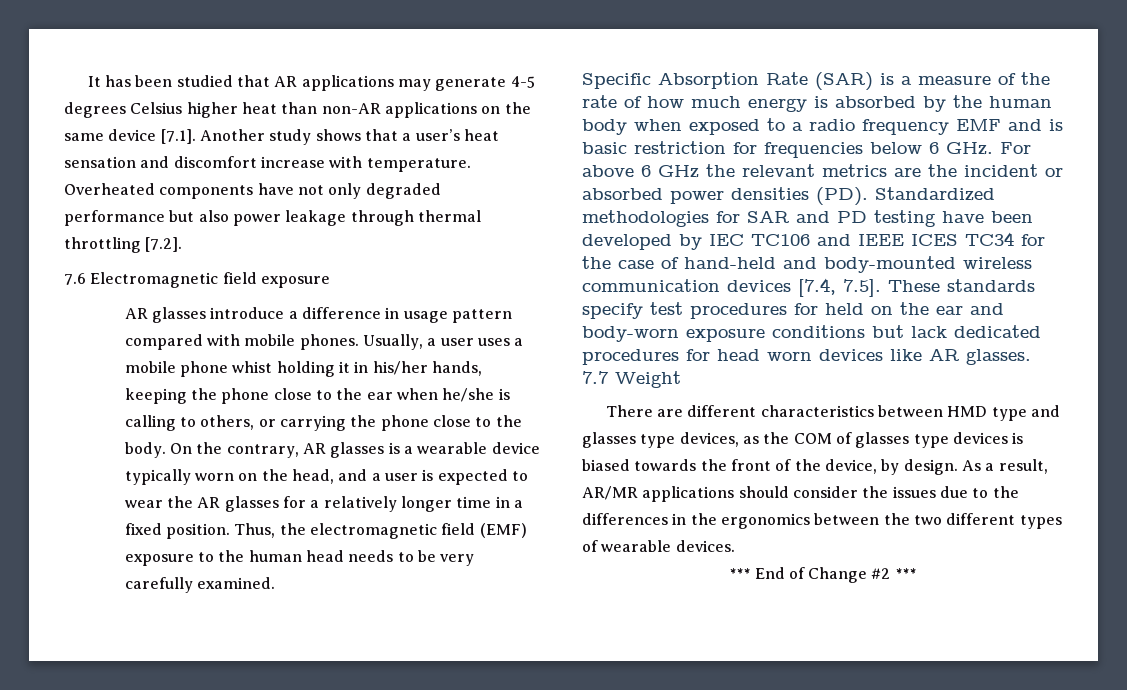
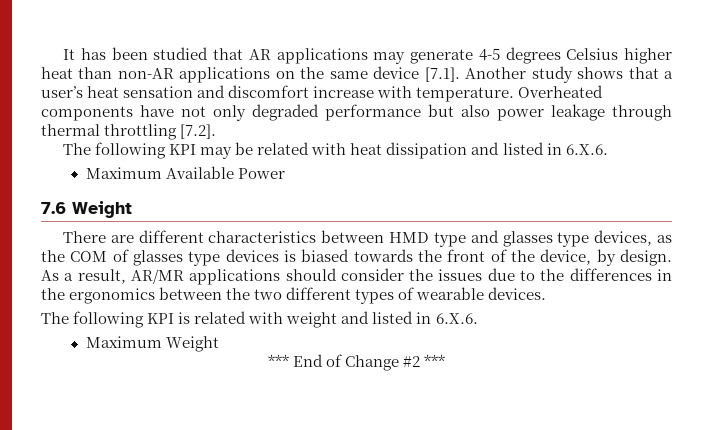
- 7.6 Electromagnetic field exposure
- AR glasses introduce a difference in usage pattern compared with mobile phones. Usually, a user uses a mobile phone whist holding it in his/her hands, keeping the phone close to the ear when he/she is calling to others, or carrying the phone close to the body. On the contrary, AR glasses is a wearable device typically worn on the head, and a user is expected to wear the AR glasses for a relatively longer time in a fixed position. Thus, the electromagnetic field (EMF) exposure to the human head needs to be very carefully examined.
- Specific Absorption Rate (SAR) is a measure of the rate of how much energy is absorbed by the human body when exposed to a radio frequency EMF and is basic restriction for frequencies below 6 GHz. For above 6 GHz the relevant metrics are the incident or absorbed power densities (PD). Standardized methodologies for SAR and PD testing have been developed by IEC TC106 and IEEE ICES TC34 for the case of hand-held and body-mounted wireless communication devices [7.4, 7.5]. These standards specify test procedures for held on the ear and body-worn exposure conditions but lack dedicated procedures for head worn devices like AR glasses. 7.7 Weight
+ The following KPI may be related with heat dissipation and listed in 6.X.6.
+ Maximum Available Power
+ 7.6 Weight
+ The following KPI is related with weight and listed in 6.X.6.
+ Maximum Weight

